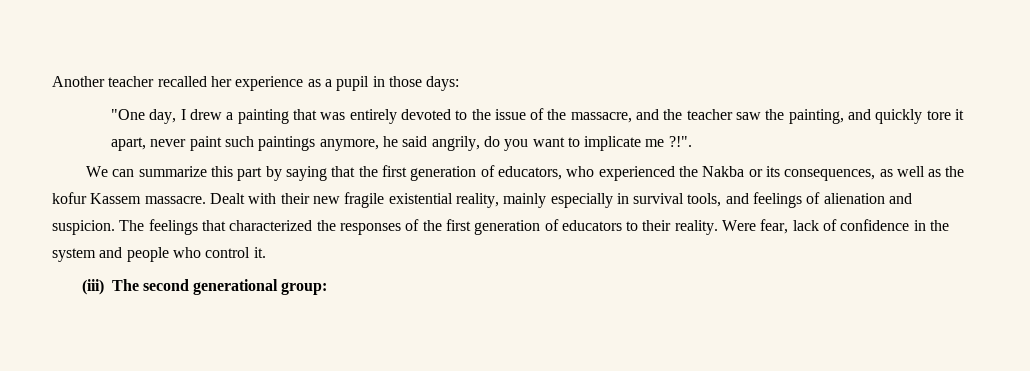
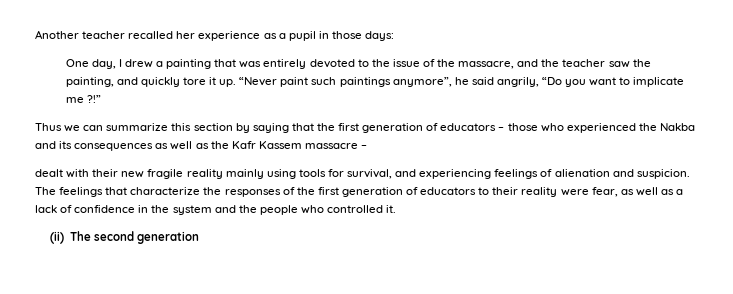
- "One day, I drew a painting that was entirely devoted to the issue of the massacre, and the teacher saw the painting, and quickly tore it apart, never paint such paintings anymore, he said angrily, do you want to implicate me ?!".
- We can summarize this part by saying that the first generation of educators, who experienced the Nakba or its consequences, as well as the kofur Kassem massacre. Dealt with their new fragile existential reality, mainly especially in survival tools, and feelings of alienation and suspicion.
+ One day, I drew a painting that was entirely devoted to the issue of the massacre, and the teacher saw the painting, and quickly tore it up. “Never paint such paintings anymore”, he said angrily, “Do you want to implicate me ?!”
+ Thus we can summarize this section by saying that the first generation of educators – those who experienced the Nakba and its consequences as well as the Kafr Kassem massacre –
+ dealt with their new fragile reality mainly using tools for survival, and experiencing feelings of alienation and suspicion.
- The feelings that characterized the responses of the first generation of educators to their reality. Were fear, lack of confidence in the system and people who control it.
+ The feelings that characterize the responses of the first generation of educators to their reality were fear, as well as a lack of confidence in the system and the people who controlled it.
- (iii) The second generational group:
+ (ii) The second generation

